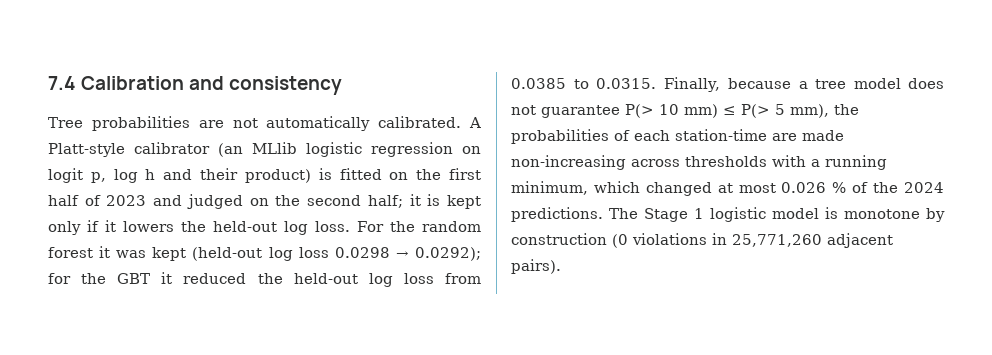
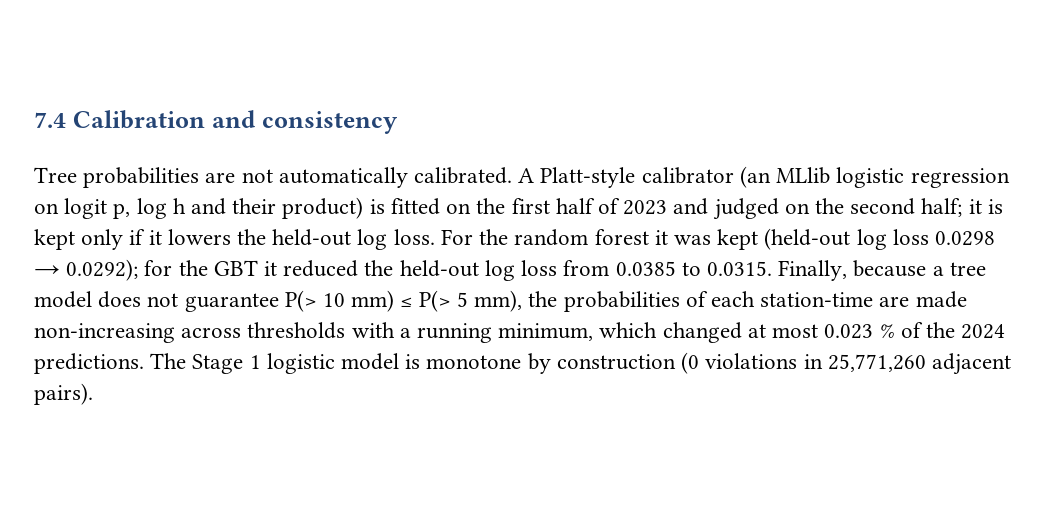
- for the GBT it reduced the held-out log loss from 0.0385 to 0.0315. Finally, because a tree model does not guarantee P(> 10 mm) ≤ P(> 5 mm), the probabilities of each station-time are made non-increasing across thresholds with a running minimum, which changed at most 0.026 % of the 2024 predictions.
+ for the GBT it reduced the held-out log loss from 0.0385 to 0.0315. Finally, because a tree model does not guarantee P(> 10 mm) ≤ P(> 5 mm), the probabilities of each station-time are made non-increasing across thresholds with a running minimum, which changed at most 0.023 % of the 2024 predictions.

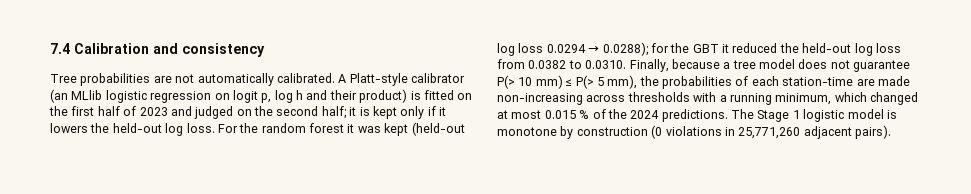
- For the random forest it was kept (held-out log loss 0.0298 → 0.0292); for the GBT it reduced the held-out log loss from 0.0385 to 0.0315. Finally, because a tree model does not guarantee P(> 10 mm) ≤ P(> 5 mm), the probabilities of each station-time are made non-increasing across thresholds with a running minimum, which changed at most 0.023 % of the 2024 predictions.
+ For the random forest it was kept (held-out log loss 0.0294 → 0.0288); for the GBT it reduced the held-out log loss from 0.0382 to 0.0310. Finally, because a tree model does not guarantee P(> 10 mm) ≤ P(> 5 mm), the probabilities of each station-time are made non-increasing across thresholds with a running minimum, which changed at most 0.015 % of the 2024 predictions.

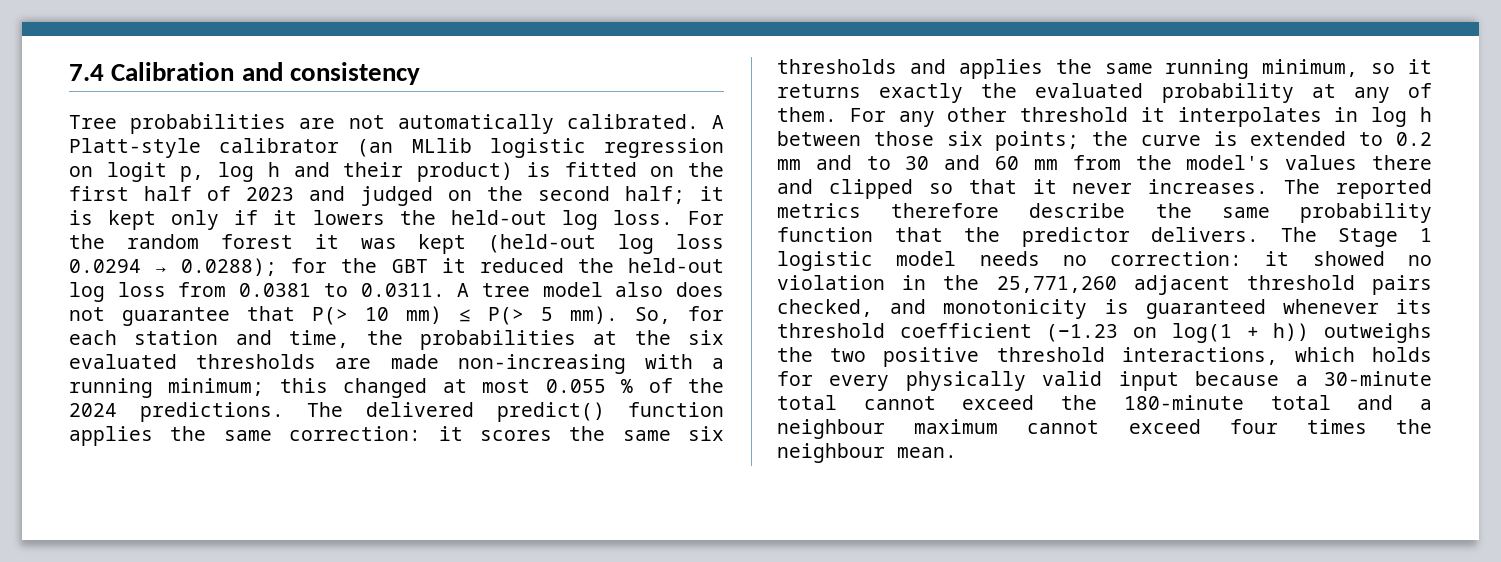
- For the random forest it was kept (held-out log loss 0.0294 → 0.0288); for the GBT it reduced the held-out log loss from 0.0382 to 0.0310. Finally, because a tree model does not guarantee P(> 10 mm) ≤ P(> 5 mm), the probabilities of each station-time are made non-increasing across thresholds with a running minimum, which changed at most 0.015 % of the 2024 predictions.
+ For the random forest it was kept (held-out log loss 0.0294 → 0.0288); for the GBT it reduced the held-out log loss from 0.0381 to 0.0311. A tree model also does not guarantee that P(> 10 mm) ≤ P(> 5 mm). So, for each station and time, the probabilities at the six evaluated thresholds are made non-increasing with a running minimum; this changed at most 0.055 % of the 2024 predictions.
- The Stage 1 logistic model is monotone by construction (0 violations in 25,771,260 adjacent pairs).
+ The delivered predict() function applies the same correction: it scores the same six thresholds and applies the same running minimum, so it returns exactly the evaluated probability at any of them. For any other threshold it interpolates in log h between those six points; the curve is extended to 0.2 mm and to 30 and 60 mm from the model's values there and clipped so that it never increases. The reported metrics therefore describe the same probability function that the predictor delivers. The Stage 1 logistic model needs no correction: it showed no violation in the 25,771,260 adjacent threshold pairs checked, and monotonicity is guaranteed whenever its threshold coefficient (−1.23 on log(1 + h)) outweighs the two positive threshold interactions, which holds for every physically valid input because a 30-minute total cannot exceed the 180-minute total and a neighbour maximum cannot exceed four times the neighbour mean.

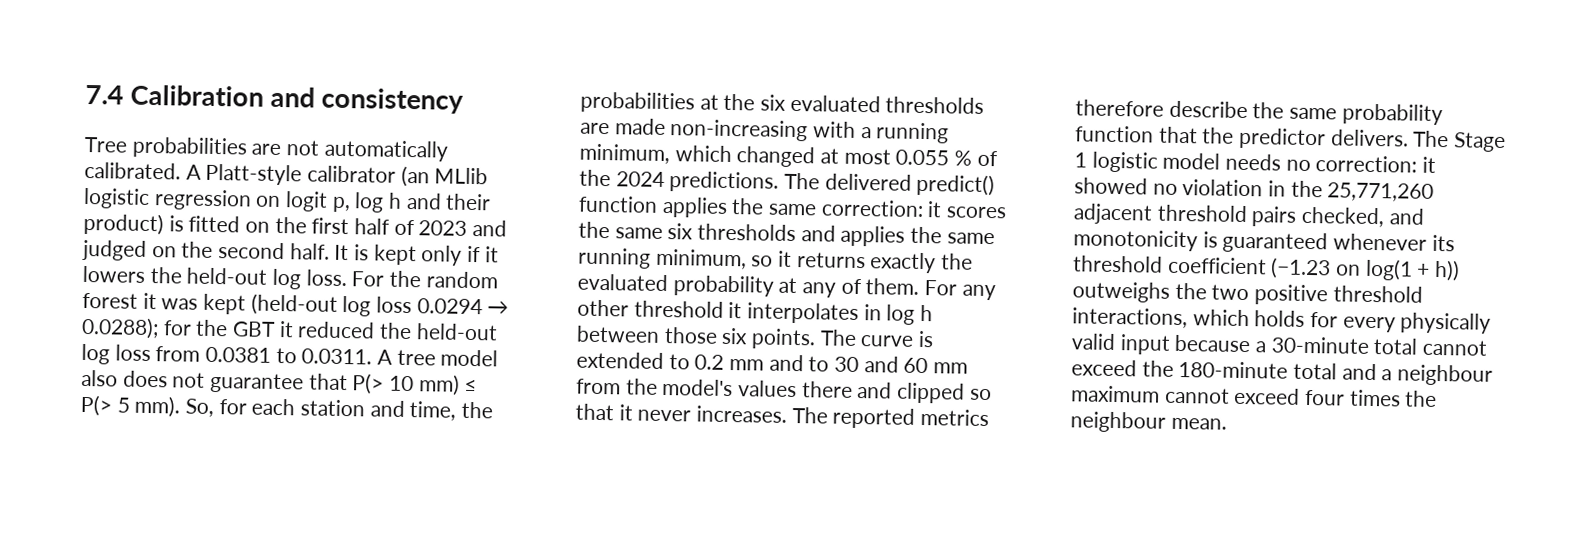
- A Platt-style calibrator (an MLlib logistic regression on logit p, log h and their product) is fitted on the first half of 2023 and judged on the second half; it is kept only if it lowers the held-out log loss.
+ A Platt-style calibrator (an MLlib logistic regression on logit p, log h and their product) is fitted on the first half of 2023 and judged on the second half. It is kept only if it lowers the held-out log loss.
- So, for each station and time, the probabilities at the six evaluated thresholds are made non-increasing with a running minimum; this changed at most 0.055 % of the 2024 predictions.
+ So, for each station and time, the probabilities at the six evaluated thresholds are made non-increasing with a running minimum, which changed at most 0.055 % of the 2024 predictions.
- For any other threshold it interpolates in log h between those six points; the curve is extended to 0.2 mm and to 30 and 60 mm from the model's values there and clipped so that it never increases.
+ For any other threshold it interpolates in log h between those six points. The curve is extended to 0.2 mm and to 30 and 60 mm from the model's values there and clipped so that it never increases.

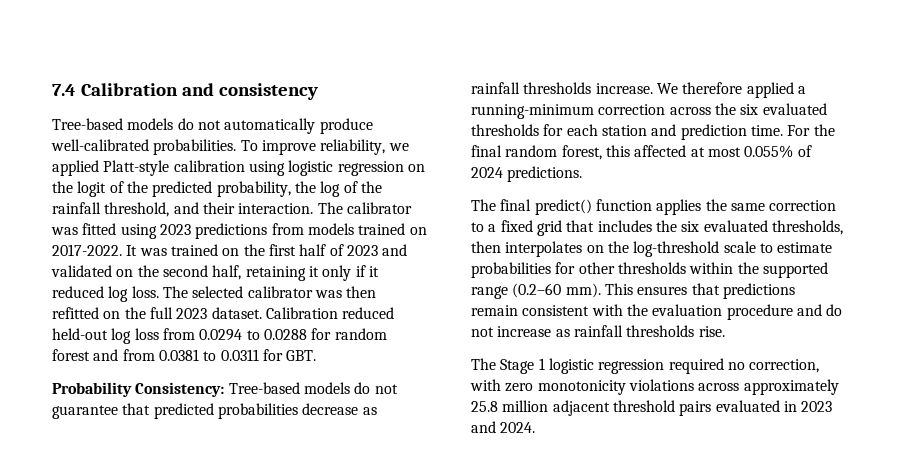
- Tree probabilities are not automatically calibrated. A Platt-style calibrator (an MLlib logistic regression on logit p, log h and their product) is fitted on the first half of 2023 and judged on the second half. It is kept only if it lowers the held-out log loss. For the random forest it was kept (held-out log loss 0.0294 → 0.0288); for the GBT it reduced the held-out log loss from 0.0381 to 0.0311. A tree model also does not guarantee that P(> 10 mm) ≤ P(> 5 mm). So, for each station and time, the probabilities at the six evaluated thresholds are made non-increasing with a running minimum, which changed at most 0.055 % of the 2024 predictions. The delivered predict() function applies the same correction: it scores the same six thresholds and applies the same running minimum, so it returns exactly the evaluated probability at any of them. For any other threshold it interpolates in log h between those six points. The curve is extended to 0.2 mm and to 30 and 60 mm from the model's values there and clipped so that it never increases. The reported metrics therefore describe the same probability function that the predictor delivers. The Stage 1 logistic model needs no correction: it showed no violation in the 25,771,260 adjacent threshold pairs checked, and monotonicity is guaranteed whenever its threshold coefficient (−1.23 on log(1 + h)) outweighs the two positive threshold interactions, which holds for every physically valid input because a 30-minute total cannot exceed the 180-minute total and a neighbour maximum cannot exceed four times the neighbour mean.
+ Tree-based models do not automatically produce well-calibrated probabilities. To improve reliability, we applied Platt-style calibration using logistic regression on the logit of the predicted probability, the log of the rainfall threshold, and their interaction. The calibrator was fitted using 2023 predictions from models trained on 2017-2022. It was trained on the first half of 2023 and validated on the second half, retaining it only if it reduced log loss. The selected calibrator was then refitted on the full 2023 dataset. Calibration reduced held-out log loss from 0.0294 to 0.0288 for random forest and from 0.0381 to 0.0311 for GBT.
+ Probability Consistency: Tree-based models do not guarantee that predicted probabilities decrease as rainfall thresholds increase. We therefore applied a running-minimum correction across the six evaluated thresholds for each station and prediction time. For the final random forest, this affected at most 0.055% of 2024 predictions.
+ The final predict() function applies the same correction to a fixed grid that includes the six evaluated thresholds, then interpolates on the log-threshold scale to estimate probabilities for other thresholds within the supported range (0.2–60 mm). This ensures that predictions remain consistent with the evaluation procedure and do not increase as rainfall thresholds rise.
+ The Stage 1 logistic regression required no correction, with zero monotonicity violations across approximately 25.8 million adjacent threshold pairs evaluated in 2023 and 2024.

